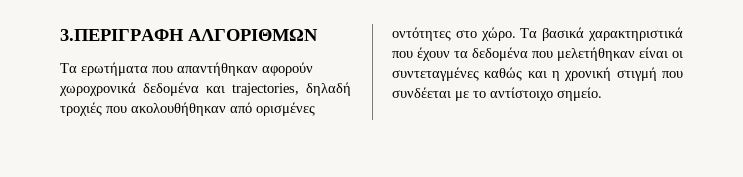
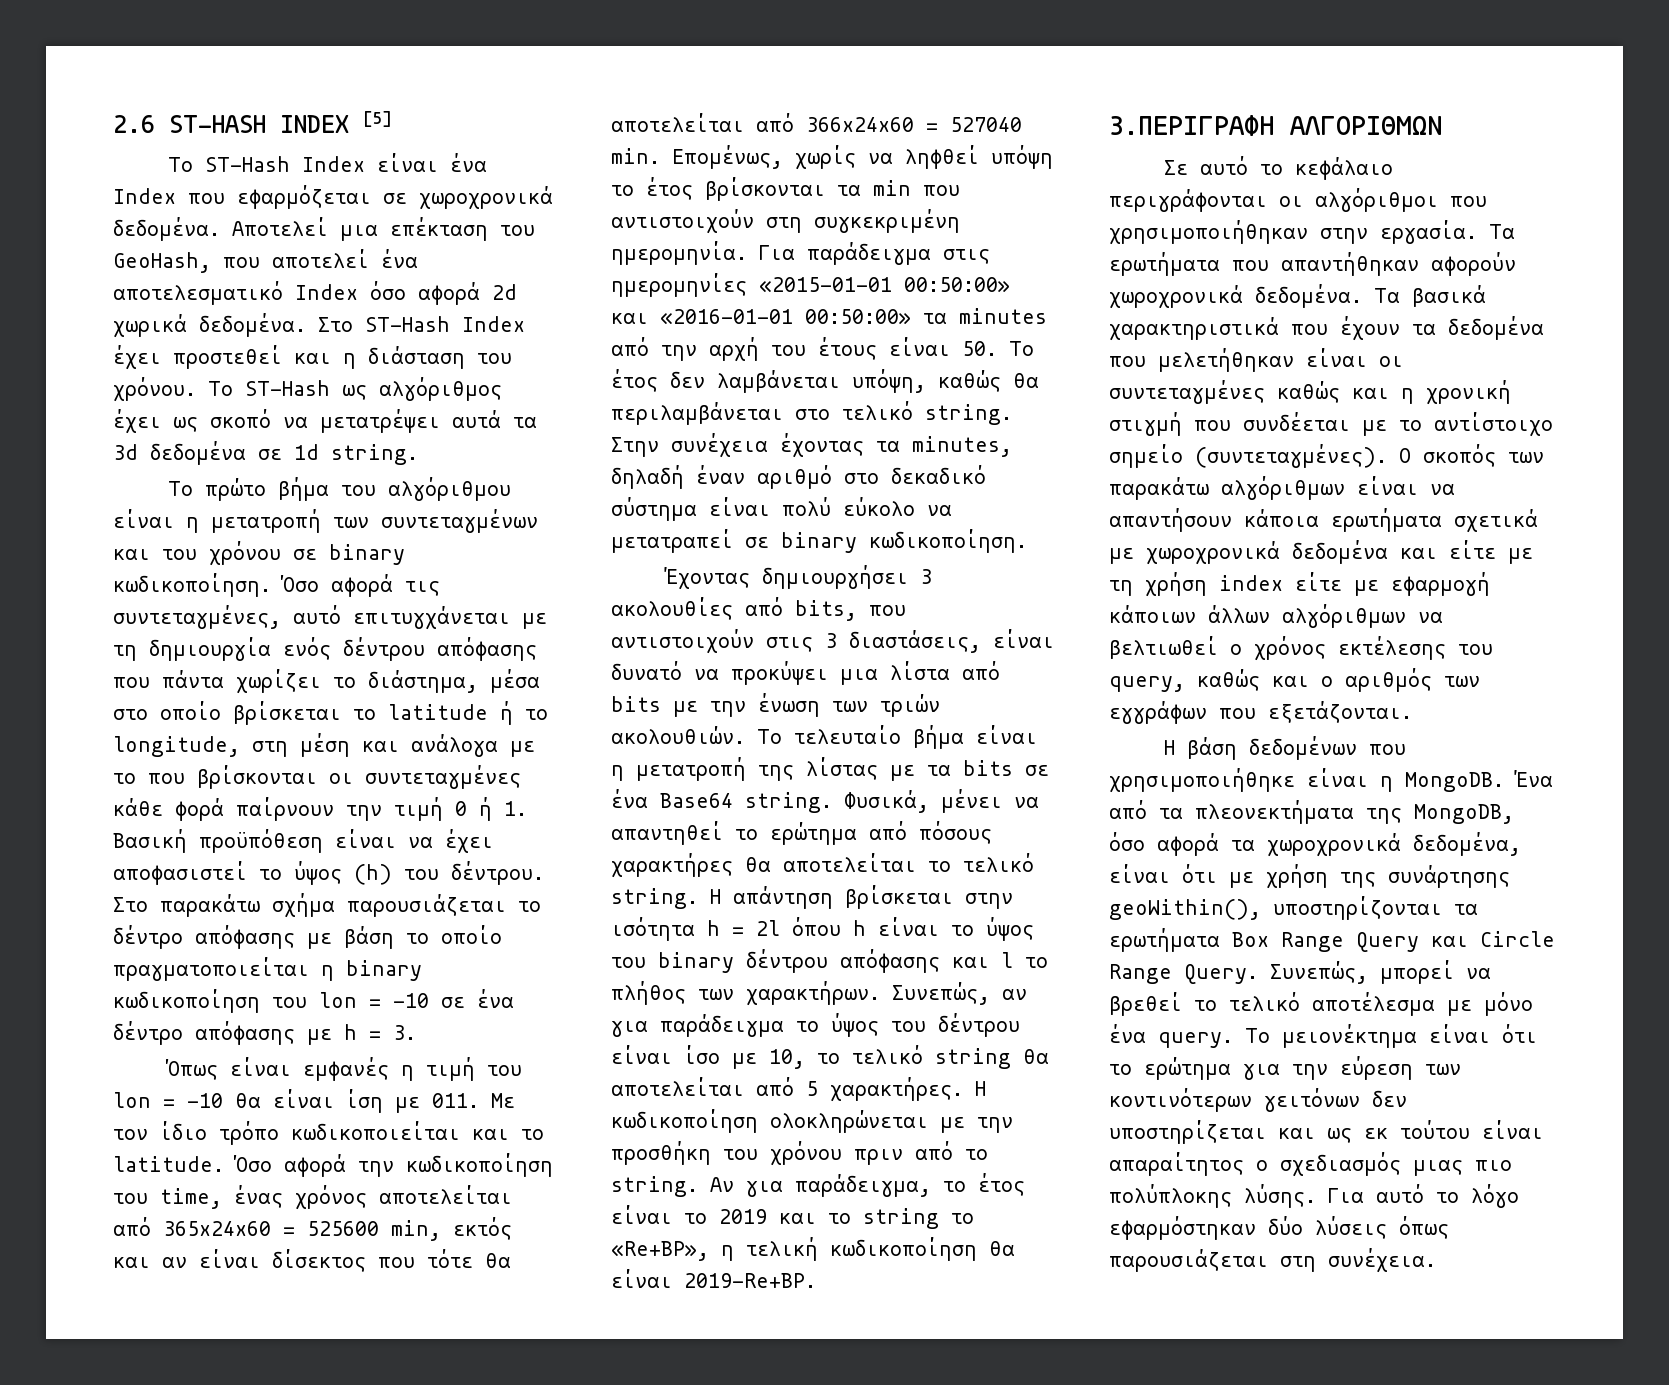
+ 2.6 ST-HASH INDEX [5]
+ Το ST-Hash Index είναι ένα Index που εφαρμόζεται σε χωροχρονικά δεδομένα. Αποτελεί μια επέκταση του GeoHash, που αποτελεί ένα αποτελεσματικό Index όσο αφορά 2d χωρικά δεδομένα. Στο ST-Hash Index έχει προστεθεί και η διάσταση του χρόνου. Το ST-Hash ως αλγόριθμος έχει ως σκοπό να μετατρέψει αυτά τα 3d δεδομένα σε 1d string.
+ Το πρώτο βήμα του αλγόριθμου είναι η μετατροπή των συντεταγμένων και του χρόνου σε binary κωδικοποίηση. Όσο αφορά τις συντεταγμένες, αυτό επιτυγχάνεται με τη δημιουργία ενός δέντρου απόφασης που πάντα χωρίζει το διάστημα, μέσα στο οποίο βρίσκεται το latitude ή το longitude, στη μέση και ανάλογα με το που βρίσκονται οι συντεταγμένες κάθε φορά παίρνουν την τιμή 0 ή 1. Βασική προϋπόθεση είναι να έχει αποφασιστεί το ύψος (h) του δέντρου. Στο παρακάτω σχήμα παρουσιάζεται το δέντρο απόφασης με βάση το οποίο πραγματοποιείται η binary κωδικοποίηση του lon = -10 σε ένα δέντρο απόφασης με h = 3.
+ Όπως είναι εμφανές η τιμή του lon = -10 θα είναι ίση με 011. Με τον ίδιο τρόπο κωδικοποιείται και το latitude. Όσο αφορά την κωδικοποίηση του time, ένας χρόνος αποτελείται από 365x24x60 = 525600 min, εκτός και αν είναι δίσεκτος που τότε θα αποτελείται από 366x24x60 = 527040 min. Επομένως, χωρίς να ληφθεί υπόψη το έτος βρίσκονται τα min που αντιστοιχούν στη συγκεκριμένη ημερομηνία. Για παράδειγμα στις ημερομηνίες «2015-01-01 00:50:00» και «2016-01-01 00:50:00» τα minutes από την αρχή του έτους είναι 50. Το έτος δεν λαμβάνεται υπόψη, καθώς θα περιλαμβάνεται στο τελικό string. Στην συνέχεια έχοντας τα minutes, δηλαδή έναν αριθμό στο δεκαδικό σύστημα είναι πολύ εύκολο να μετατραπεί σε binary κωδικοποίηση.
+ Έχοντας δημιουργήσει 3 ακολουθίες από bits, που αντιστοιχούν στις 3 διαστάσεις, είναι δυνατό να προκύψει μια λίστα από bits με την ένωση των τριών ακολουθιών. Το τελευταίο βήμα είναι η μετατροπή της λίστας με τα bits σε ένα Base64 string. Φυσικά, μένει να απαντηθεί το ερώτημα από πόσους χαρακτήρες θα αποτελείται το τελικό string. Η απάντηση βρίσκεται στην ισότητα h = 2l όπου h είναι το ύψος του binary δέντρου απόφασης και l το πλήθος των χαρακτήρων. Συνεπώς, αν για παράδειγμα το ύψος του δέντρου είναι ίσο με 10, το τελικό string θα αποτελείται από 5 χαρακτήρες. Η κωδικοποίηση ολοκληρώνεται με την προσθήκη του χρόνου πριν από το string. Αν για παράδειγμα, το έτος είναι το 2019 και το string το «Re+BP», η τελική κωδικοποίηση θα είναι 2019-Re+BP.
  3.ΠΕΡΙΓΡΑΦΗ ΑΛΓΟΡΙΘΜΩΝ
- Τα ερωτήματα που απαντήθηκαν αφορούν χωροχρονικά δεδομένα και trajectories, δηλαδή τροχιές που ακολουθήθηκαν από ορισμένες οντότητες στο χώρο.
+ Σε αυτό το κεφάλαιο περιγράφονται οι αλγόριθμοι που χρησιμοποιήθηκαν στην εργασία. Τα ερωτήματα που απαντήθηκαν αφορούν χωροχρονικά δεδομένα.
- Τα βασικά χαρακτηριστικά που έχουν τα δεδομένα που μελετήθηκαν είναι οι συντεταγμένες καθώς και η χρονική στιγμή που συνδέεται με το αντίστοιχο σημείο.
+ Τα βασικά χαρακτηριστικά που έχουν τα δεδομένα που μελετήθηκαν είναι οι συντεταγμένες καθώς και η χρονική στιγμή που συνδέεται με το αντίστοιχο σημείο (συντεταγμένες). Ο σκοπός των παρακάτω αλγόριθμων είναι να απαντήσουν κάποια ερωτήματα σχετικά με χωροχρονικά δεδομένα και είτε με τη χρήση index είτε με εφαρμογή κάποιων άλλων αλγόριθμων να βελτιωθεί ο χρόνος εκτέλεσης του query, καθώς και ο αριθμός των εγγράφων που εξετάζονται.
+ Η βάση δεδομένων που χρησιμοποιήθηκε είναι η MongoDB. Ένα από τα πλεονεκτήματα της MongoDB, όσο αφορά τα χωροχρονικά δεδομένα, είναι ότι με χρήση της συνάρτησης geoWithin(), υποστηρίζονται τα ερωτήματα Box Range Query και Circle Range Query. Συνεπώς, μπορεί να βρεθεί το τελικό αποτέλεσμα με μόνο ένα query. Το μειονέκτημα είναι ότι το ερώτημα για την εύρεση των κοντινότερων γειτόνων δεν υποστηρίζεται και ως εκ τούτου είναι απαραίτητος ο σχεδιασμός μιας πιο πολύπλοκης λύσης. Για αυτό το λόγο εφαρμόστηκαν δύο λύσεις όπως παρουσιάζεται στη συνέχεια.

